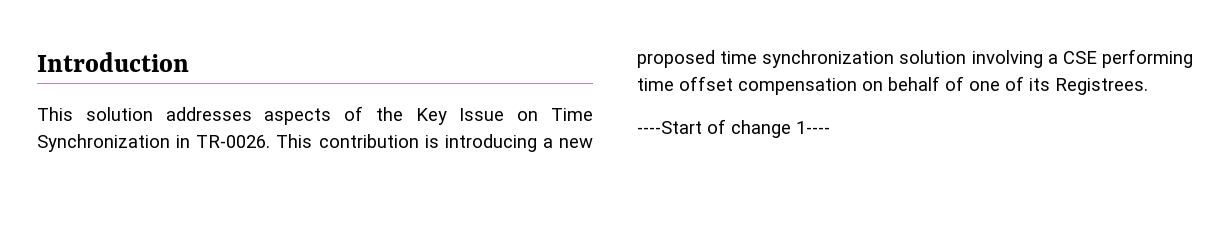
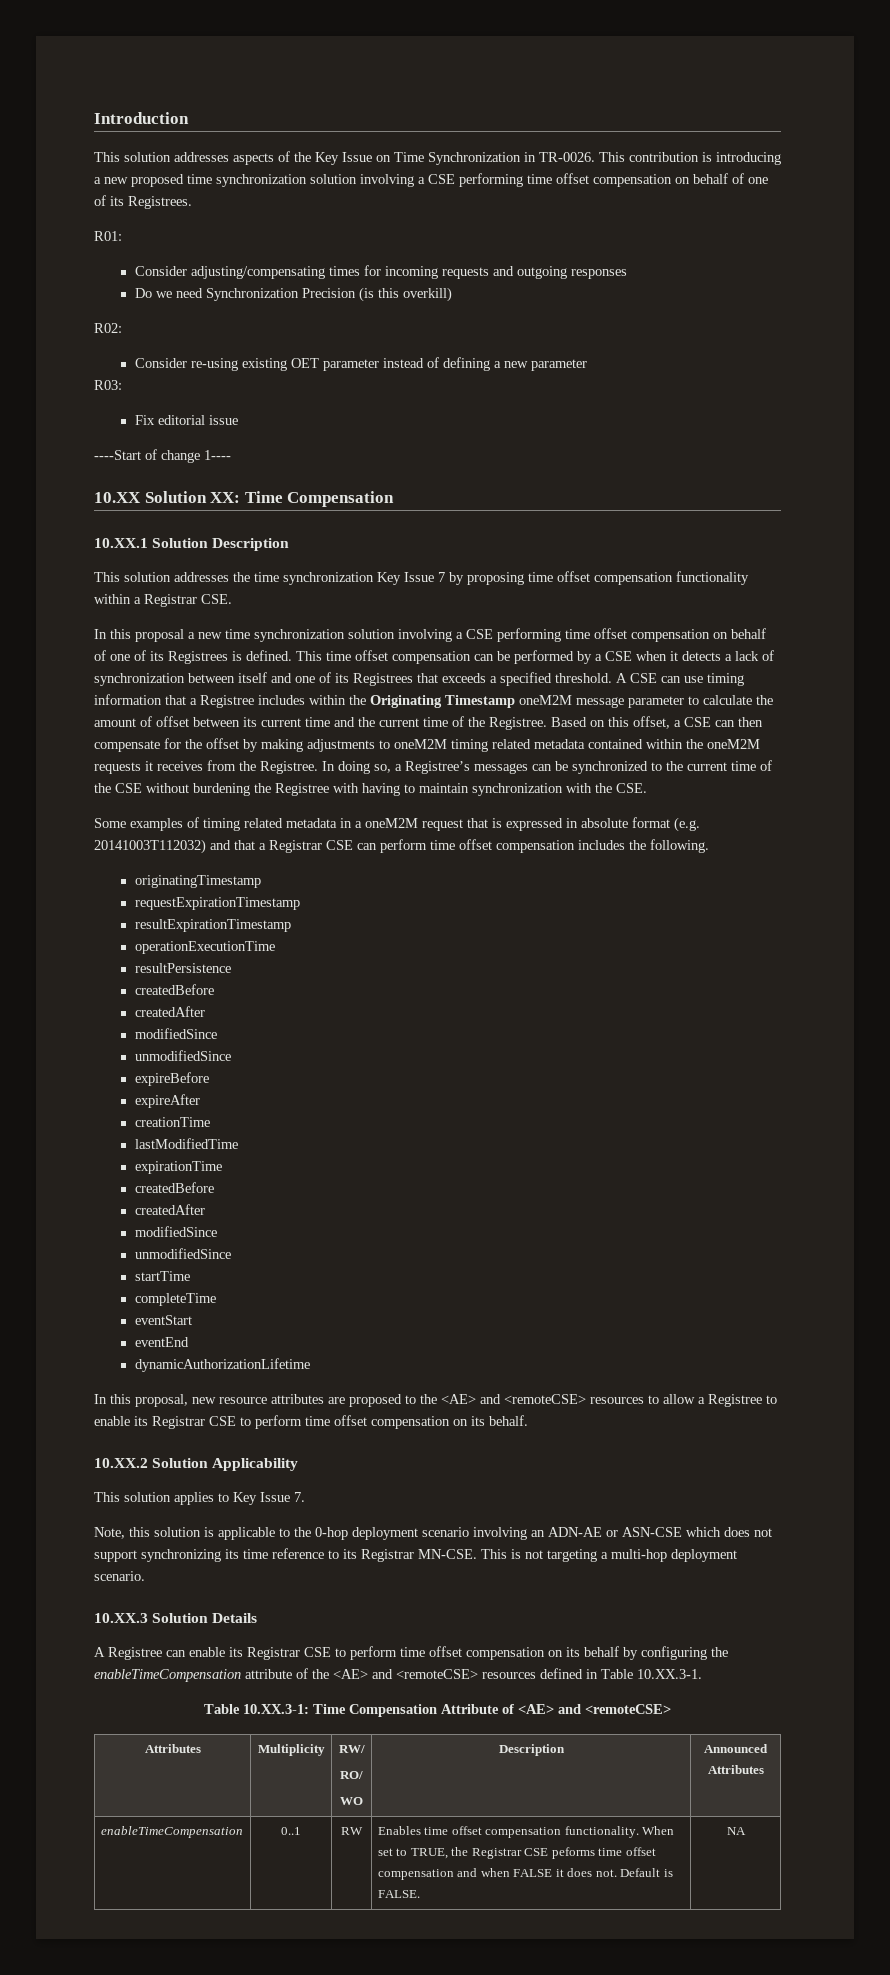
+ R01:
+ Consider adjusting/compensating times for incoming requests and outgoing responses
+ Do we need Synchronization Precision (is this overkill)
+ R02:
+ Consider re-using existing OET parameter instead of defining a new parameter
+ R03:
+ Fix editorial issue
  ----Start of change 1----
+ 10.XX Solution XX: Time Compensation
+ 10.XX.1 Solution Description
+ This solution addresses the time synchronization Key Issue 7 by proposing time offset compensation functionality within a Registrar CSE.
+ In this proposal a new time synchronization solution involving a CSE performing time offset compensation on behalf of one of its Registrees is defined. This time offset compensation can be performed by a CSE when it detects a lack of synchronization between itself and one of its Registrees that exceeds a specified threshold. A CSE can use timing information that a Registree includes within the Originating Timestamp oneM2M message parameter to calculate the amount of offset between its current time and the current time of the Registree. Based on this offset, a CSE can then compensate for the offset by making adjustments to oneM2M timing related metadata contained within the oneM2M requests it receives from the Registree. In doing so, a Registree’s messages can be synchronized to the current time of the CSE without burdening the Registree with having to maintain synchronization with the CSE.
+ Some examples of timing related metadata in a oneM2M request that is expressed in absolute format (e.g. 20141003T112032) and that a Registrar CSE can perform time offset compensation includes the following.
+ originatingTimestamp
+ requestExpirationTimestamp
+ resultExpirationTimestamp
+ operationExecutionTime
+ resultPersistence
+ createdBefore
+ createdAfter
+ modifiedSince
+ unmodifiedSince
+ expireBefore
+ expireAfter
+ creationTime
+ lastModifiedTime
+ expirationTime
+ createdBefore
+ createdAfter
+ modifiedSince
+ unmodifiedSince
+ startTime
+ completeTime
+ eventStart
+ eventEnd
+ dynamicAuthorizationLifetime
+ In this proposal, new resource attributes are proposed to the <AE> and <remoteCSE> resources to allow a Registree to enable its Registrar CSE to perform time offset compensation on its behalf.
+ 10.XX.2 Solution Applicability
+ This solution applies to Key Issue 7.
+ Note, this solution is applicable to the 0-hop deployment scenario involving an ADN-AE or ASN-CSE which does not support synchronizing its time reference to its Registrar MN-CSE. This is not targeting a multi-hop deployment scenario.
+ 10.XX.3 Solution Details
+ A Registree can enable its Registrar CSE to perform time offset compensation on its behalf by configuring the enableTimeCompensation attribute of the <AE> and <remoteCSE> resources defined in Table 10.XX.3-1.
+ Table 10.XX.3-1: Time Compensation Attribute of <AE> and <remoteCSE>
+ Attributes | Multiplicity | RW/
+ RO/
+ WO | Description | Announced Attributes
+ enableTimeCompensation | 0..1 | RW | Enables time offset compensation functionality. When set to TRUE, the Registrar CSE peforms time offset compensation and when FALSE it does not. Default is FALSE. | NA

